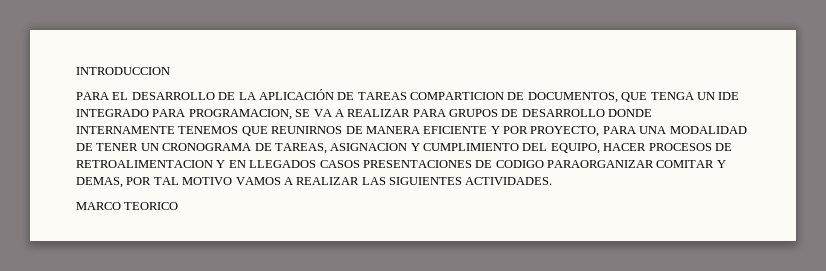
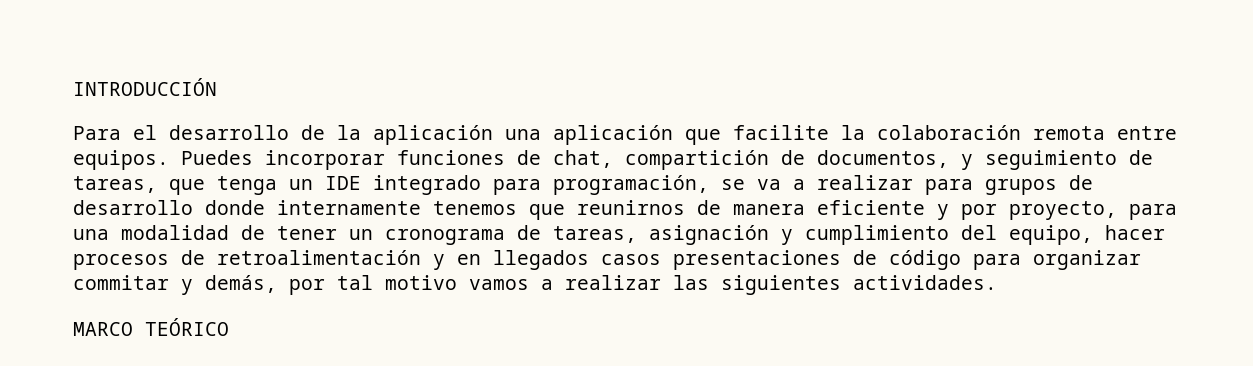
- INTRODUCCION
- PARA EL DESARROLLO DE LA APLICACIÓN DE TAREAS COMPARTICION DE DOCUMENTOS, QUE TENGA UN IDE INTEGRADO PARA PROGRAMACION, SE VA A REALIZAR PARA GRUPOS DE DESARROLLO DONDE INTERNAMENTE TENEMOS QUE REUNIRNOS DE MANERA EFICIENTE Y POR PROYECTO, PARA UNA MODALIDAD DE TENER UN CRONOGRAMA DE TAREAS, ASIGNACION Y CUMPLIMIENTO DEL EQUIPO, HACER PROCESOS DE RETROALIMENTACION Y EN LLEGADOS CASOS PRESENTACIONES DE CODIGO PARAORGANIZAR COMITAR Y DEMAS, POR TAL MOTIVO VAMOS A REALIZAR LAS SIGUIENTES ACTIVIDADES.
+ INTRODUCCIÓN
+ Para el desarrollo de la aplicación una aplicación que facilite la colaboración remota entre equipos. Puedes incorporar funciones de chat, compartición de documentos, y seguimiento de tareas, que tenga un IDE integrado para programación, se va a realizar para grupos de desarrollo donde internamente tenemos que reunirnos de manera eficiente y por proyecto, para una modalidad de tener un cronograma de tareas, asignación y cumplimiento del equipo, hacer procesos de retroalimentación y en llegados casos presentaciones de código para organizar commitar y demás, por tal motivo vamos a realizar las siguientes actividades.
- MARCO TEORICO
+ MARCO TEÓRICO

